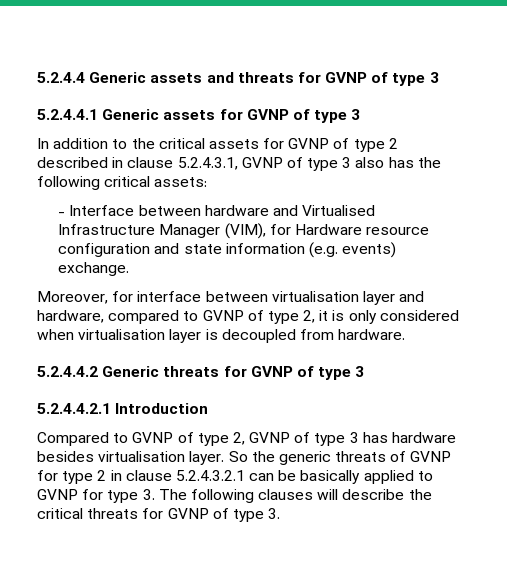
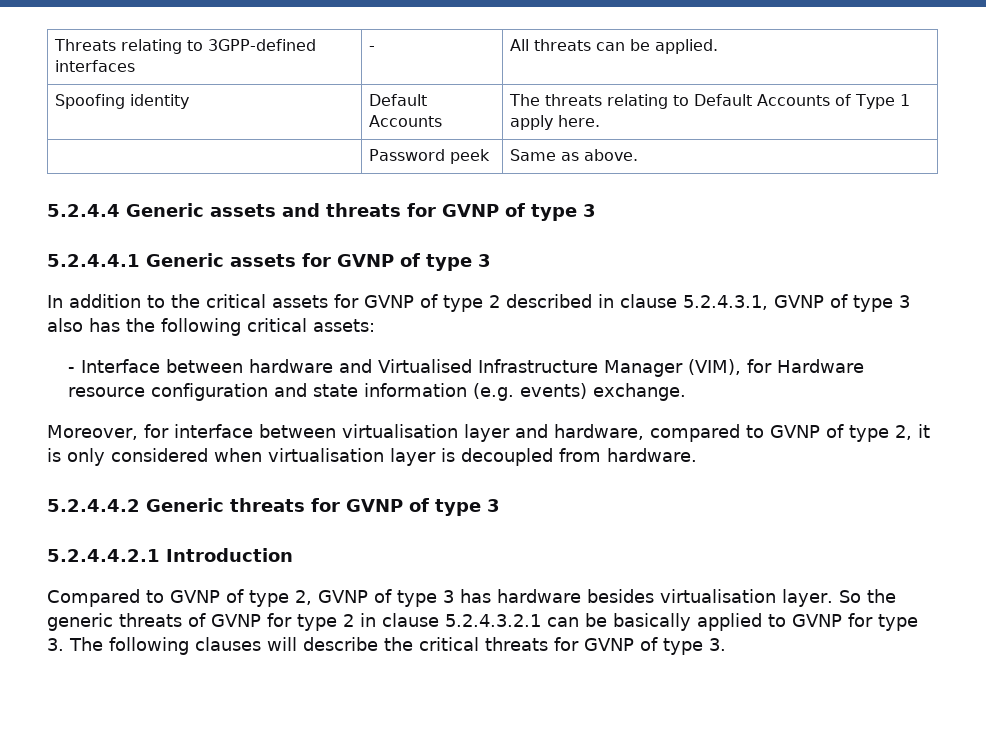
+ Threats relating to 3GPP-defined interfaces | - | All threats can be applied.
+ Spoofing identity | Default Accounts | The threats relating to Default Accounts of Type 1 apply here.
+ | Password peek | Same as above.

